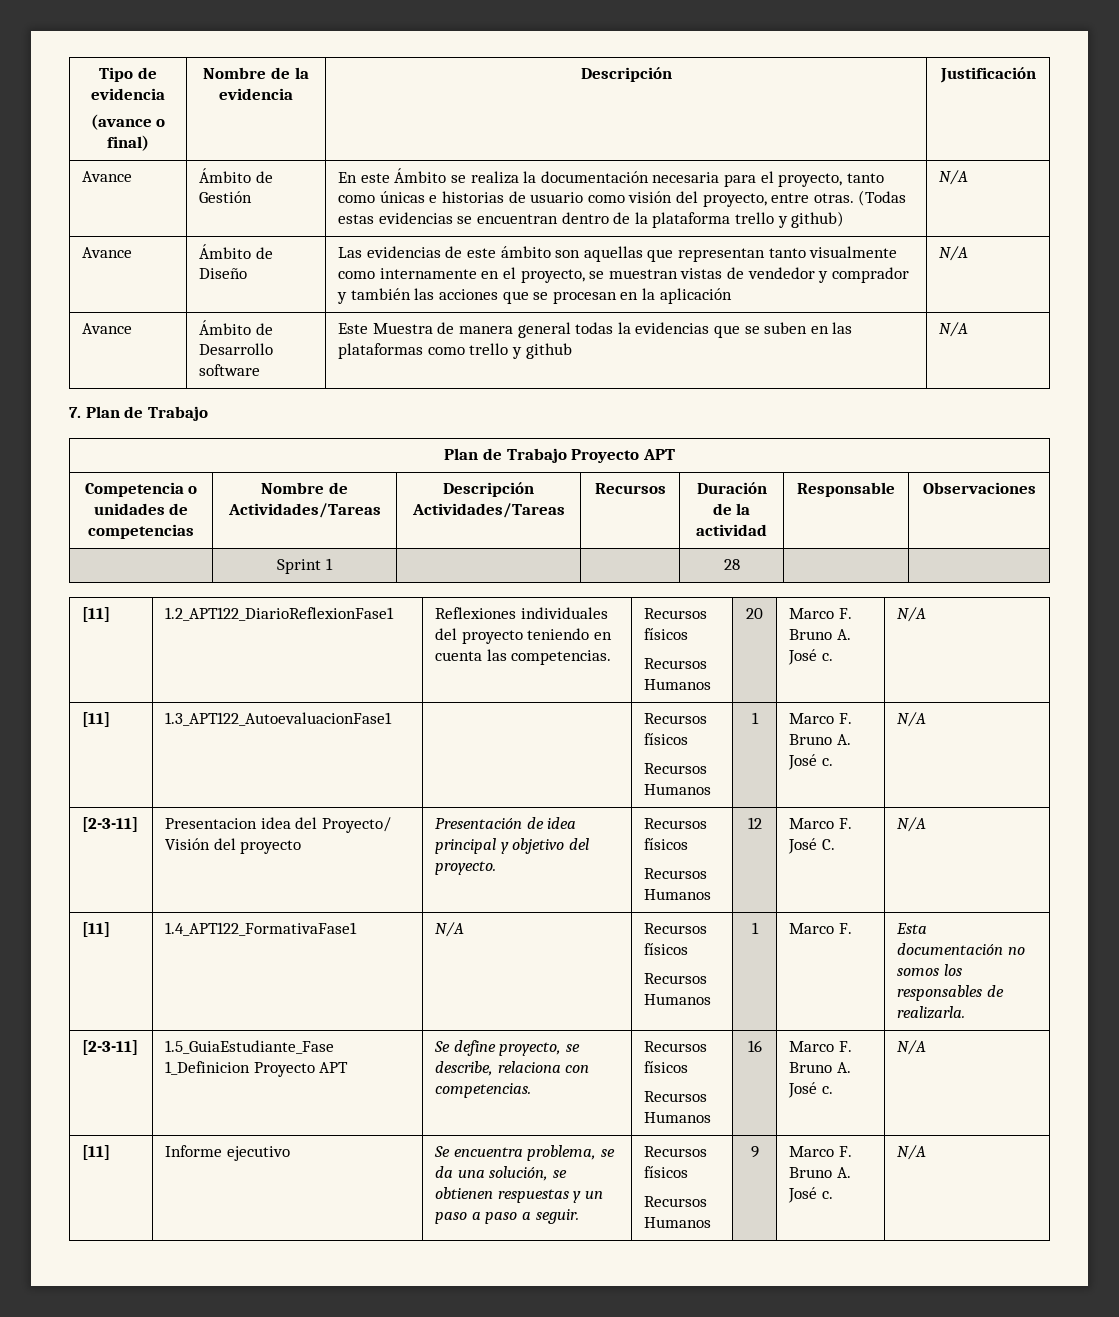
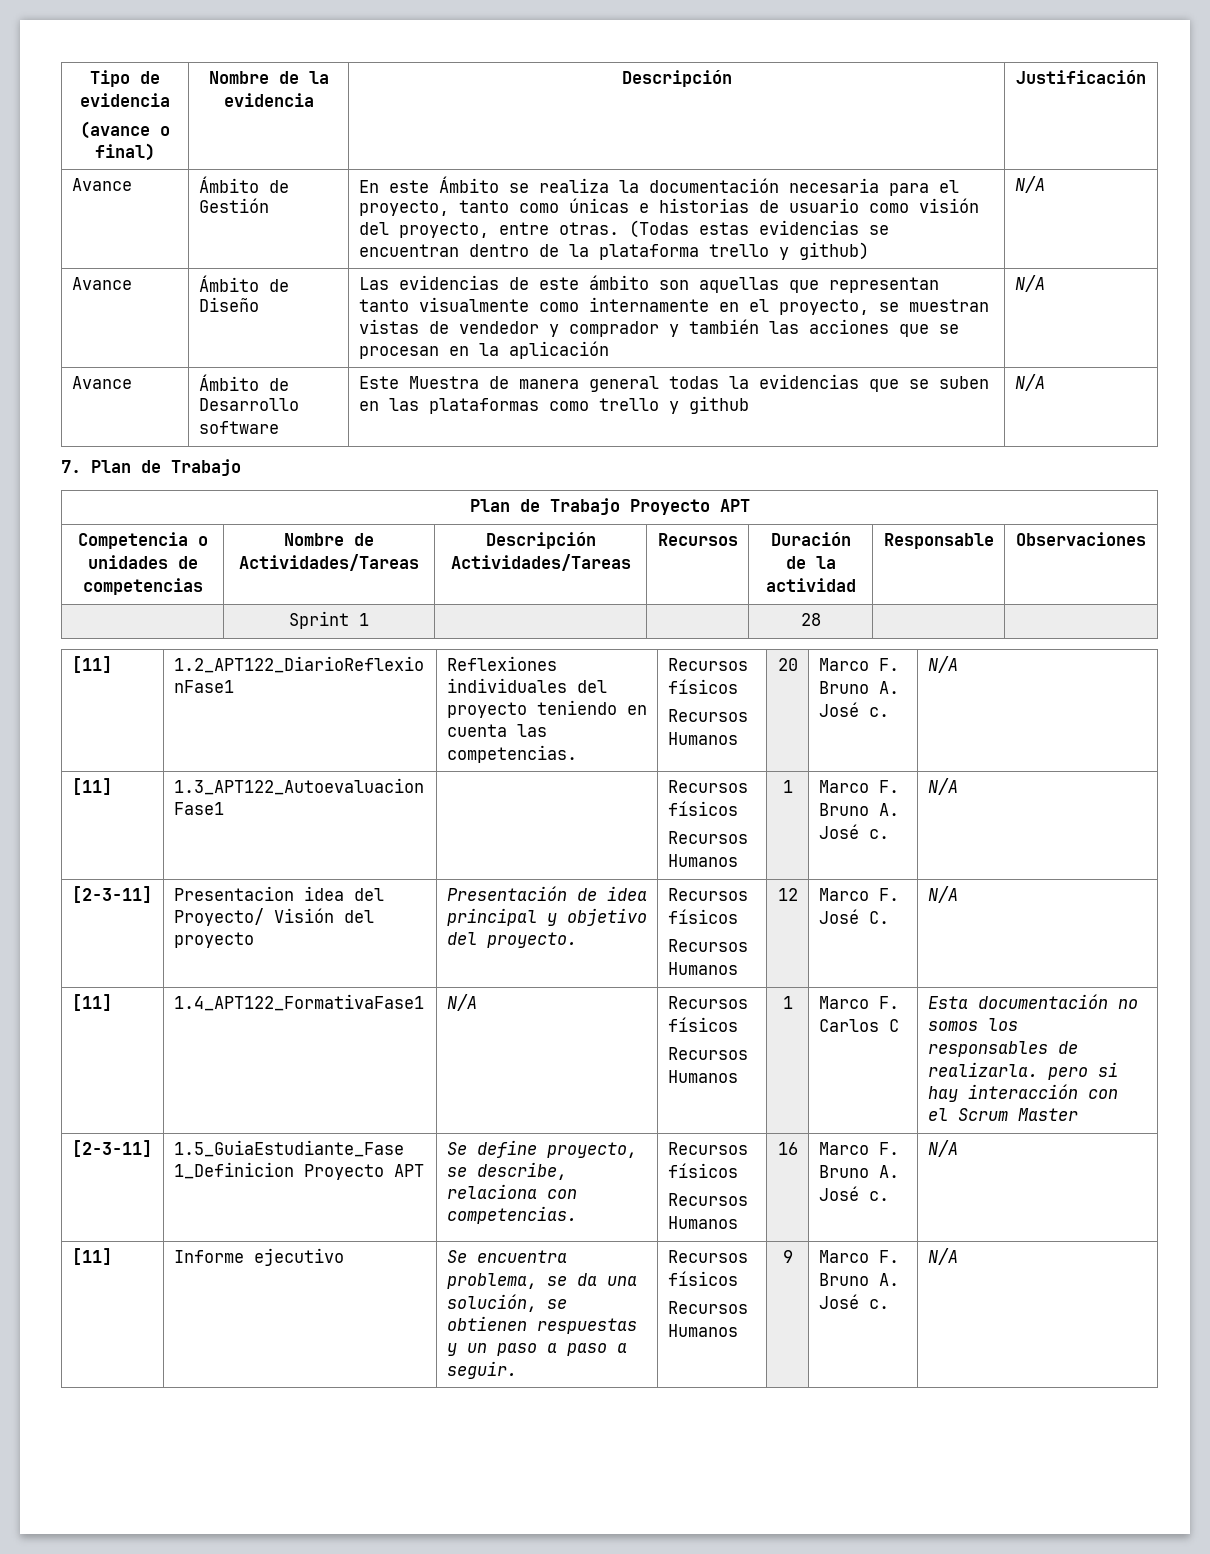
  [11] | 1.4_APT122_FormativaFase1 | N/A | Recursos físicos
- Recursos Humanos | 1 | Marco F. | Esta documentación no somos los responsables de realizarla.
+ Recursos Humanos | 1 | Marco F. Carlos C | Esta documentación no somos los responsables de realizarla. pero si hay interacción con el Scrum Master

